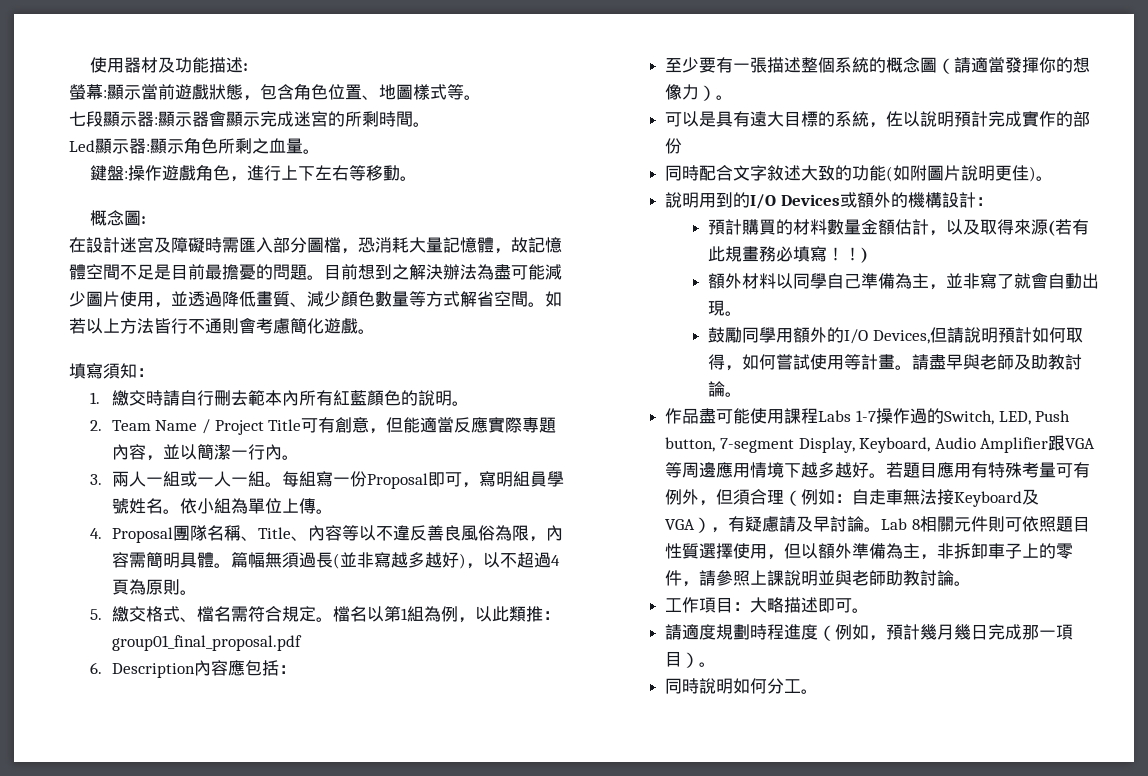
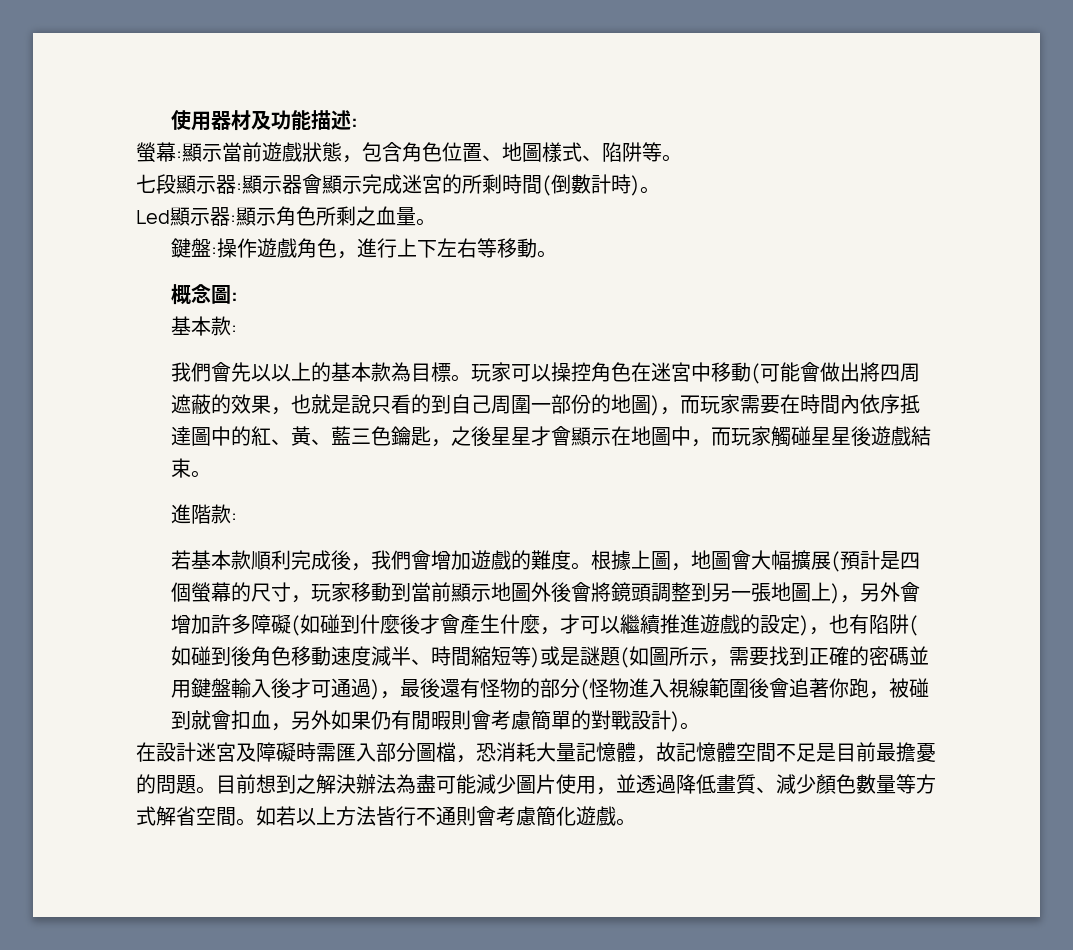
- 螢幕:顯示當前遊戲狀態，包含角色位置、地圖樣式等。
+ 螢幕:顯示當前遊戲狀態，包含角色位置、地圖樣式、陷阱等。
- 七段顯示器:顯示器會顯示完成迷宮的所剩時間。
+ 七段顯示器:顯示器會顯示完成迷宮的所剩時間(倒數計時)。
+ 基本款:
+ 我們會先以以上的基本款為目標。玩家可以操控角色在迷宮中移動(可能會做出將四周遮蔽的效果，也就是說只看的到自己周圍一部份的地圖)，而玩家需要在時間內依序抵達圖中的紅、黃、藍三色鑰匙，之後星星才會顯示在地圖中，而玩家觸碰星星後遊戲結束。
+ 進階款:
+ 若基本款順利完成後，我們會增加遊戲的難度。根據上圖，地圖會大幅擴展(預計是四個螢幕的尺寸，玩家移動到當前顯示地圖外後會將鏡頭調整到另一張地圖上)，另外會增加許多障礙(如碰到什麼後才會產生什麼，才可以繼續推進遊戲的設定)，也有陷阱(如碰到後角色移動速度減半、時間縮短等)或是謎題(如圖所示，需要找到正確的密碼並用鍵盤輸入後才可通過)，最後還有怪物的部分(怪物進入視線範圍後會追著你跑，被碰到就會扣血，另外如果仍有閒暇則會考慮簡單的對戰設計)。
- 填寫須知：
- 1.繳交時請自行刪去範本內所有紅藍顏色的說明。
- 2. Team Name / Project Title可有創意，但能適當反應實際專題內容，並以簡潔一行內。
- 3.兩人一組或一人一組。每組寫一份Proposal即可，寫明組員學號姓名。依小組為單位上傳。
- 4. Proposal團隊名稱、Title、內容等以不違反善良風俗為限，內容需簡明具體。篇幅無須過長(並非寫越多越好)，以不超過4頁為原則。
- 5.繳交格式、檔名需符合規定。檔名以第1組為例，以此類推：group01_final_proposal.pdf
- 6. Description內容應包括：
- 至少要有一張描述整個系統的概念圖（請適當發揮你的想像力）。
- 可以是具有遠大目標的系統，佐以說明預計完成實作的部份
- 同時配合文字敘述大致的功能(如附圖片說明更佳)。
- 說明用到的I/O Devices或額外的機構設計：
- 預計購買的材料數量金額估計，以及取得來源(若有此規畫務必填寫！！)
- 額外材料以同學自己準備為主，並非寫了就會自動出現。
- 鼓勵同學用額外的I/O Devices,但請說明預計如何取得，如何嘗試使用等計畫。請盡早與老師及助教討論。
- 作品盡可能使用課程Labs 1-7操作過的Switch, LED, Push button, 7-segment Display, Keyboard, Audio Amplifier跟VGA等周邊應用情境下越多越好。若題目應用有特殊考量可有例外，但須合理（例如：自走車無法接Keyboard及VGA），有疑慮請及早討論。Lab 8相關元件則可依照題目性質選擇使用，但以額外準備為主，非拆卸車子上的零件，請參照上課說明並與老師助教討論。
- 工作項目：大略描述即可。
- 請適度規劃時程進度（例如，預計幾月幾日完成那一項目）。
- 同時說明如何分工。

